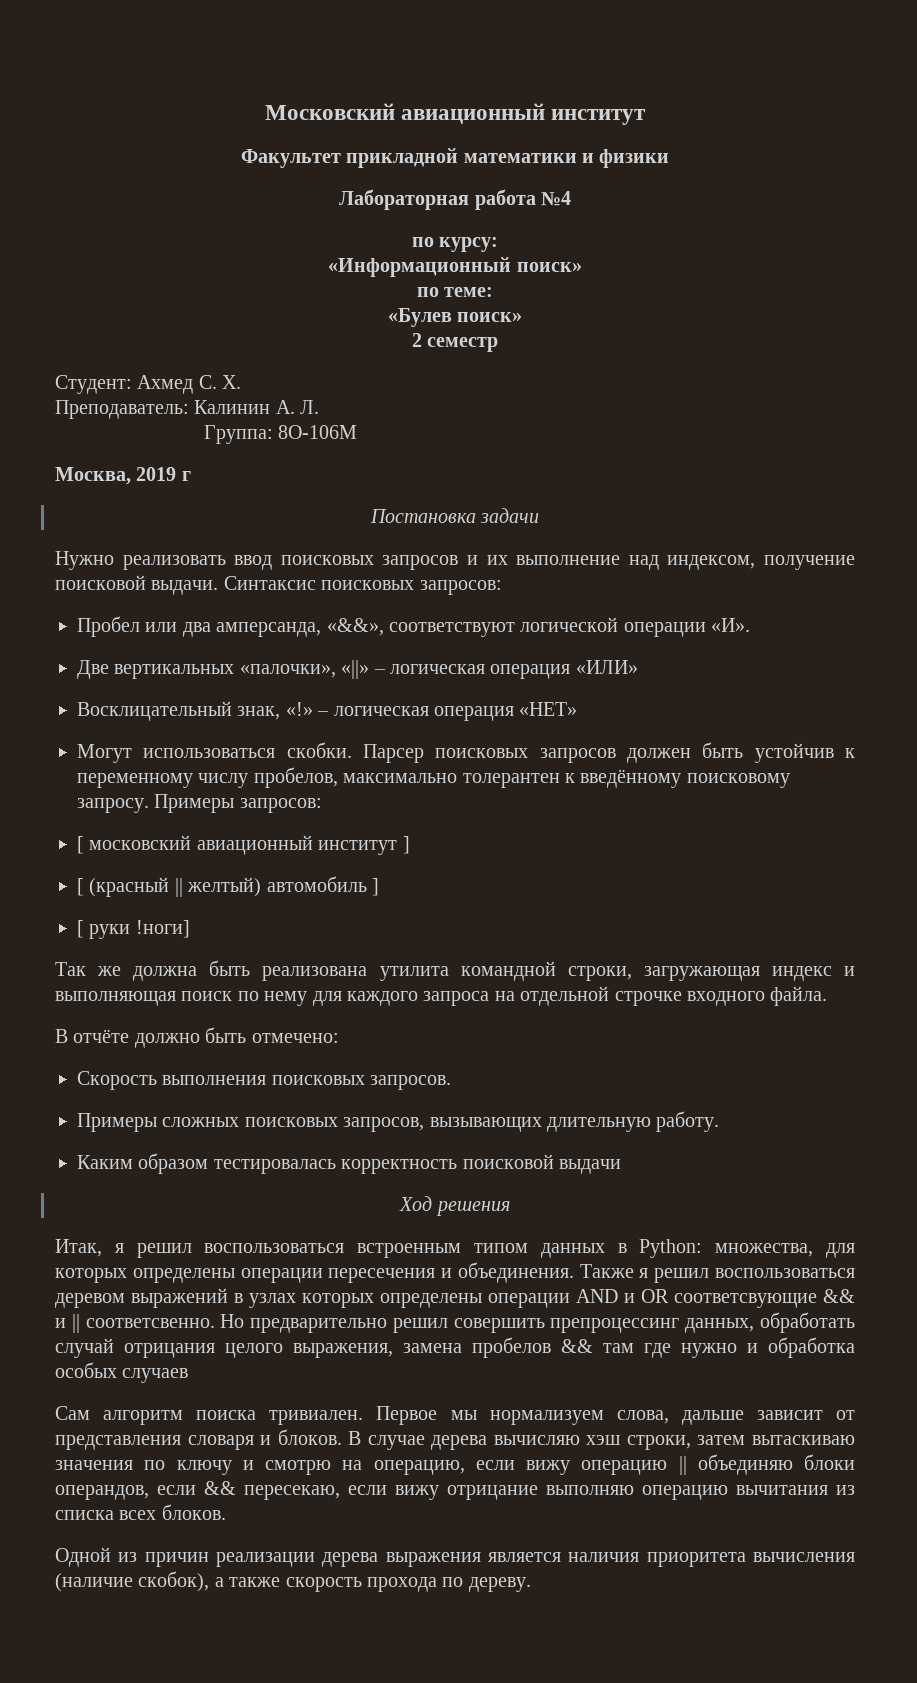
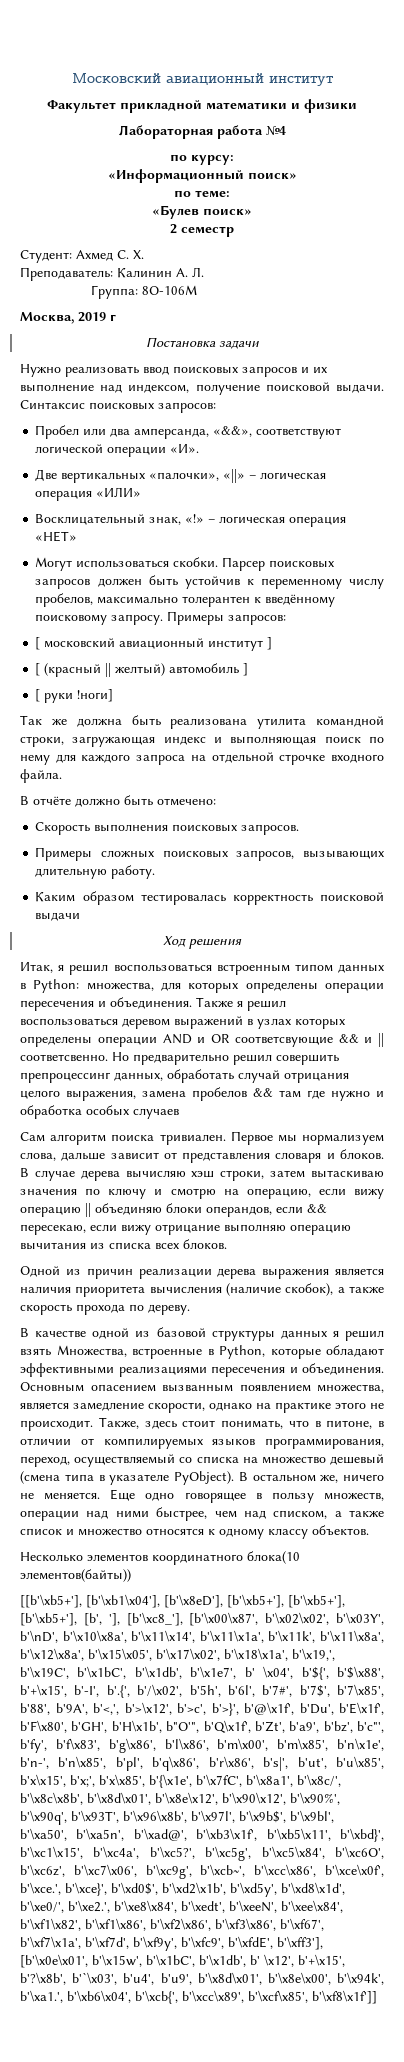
+ В качестве одной из базовой структуры данных я решил взять Множества, встроенные в Python, которые обладают эффективными реализациями пересечения и объединения. Основным опасением вызванным появлением множества, является замедление скорости, однако на практике этого не происходит. Также, здесь стоит понимать, что в питоне, в отличии от компилируемых языков программирования, переход, осуществляемый со списка на множество дешевый (смена типа в указателе PyObject). В остальном же, ничего не меняется. Еще одно говорящее в пользу множеств, операции над ними быстрее, чем над списком, а также список и множество относятся к одному классу объектов.
+ Несколько элементов координатного блока(10 элементов(байты))
+ [[b'\xb5+'], [b'\xb1\x04'], [b'\x8eD'], [b'\xb5+'], [b'\xb5+'], [b'\xb5+'], [b', '], [b'\xc8_'], [b'\x00\x87', b'\x02\x02', b'\x03Y', b'\nD', b'\x10\x8a', b'\x11\x14', b'\x11\x1a', b'\x11k', b'\x11\x8a', b'\x12\x8a', b'\x15\x05', b'\x17\x02', b'\x18\x1a', b'\x19,', b'\x19C', b'\x1bC', b'\x1db', b'\x1e7', b' \x04', b'${', b'$\x88', b'+\x15', b'-I', b'.{', b'/\x02', b'5h', b'6l', b'7#', b'7$', b'7\x85', b'88', b'9A', b'<,', b'>\x12', b'>c', b'>}', b'@\x1f', b'Du', b'E\x1f', b'F\x80', b'GH', b'H\x1b', b"O'", b'Q\x1f', b'Zt', b'a9', b'bz', b'c"', b'fy', b'f\x83', b'g\x86', b'l\x86', b'm\x00', b'm\x85', b'n\x1e', b'n-', b'n\x85', b'pl', b'q\x86', b'r\x86', b's|', b'ut', b'u\x85', b'x\x15', b'x;', b'x\x85', b'{\x1e', b'\x7fC', b'\x8a1', b'\x8c/', b'\x8c\x8b', b'\x8d\x01', b'\x8e\x12', b'\x90\x12', b'\x90%', b'\x90q', b'\x93T', b'\x96\x8b', b'\x97l', b'\x9b$', b'\x9bl', b'\xa50', b'\xa5n', b'\xad@', b'\xb3\x1f', b'\xb5\x11', b'\xbd}', b'\xc1\x15', b'\xc4a', b'\xc5?', b'\xc5g', b'\xc5\x84', b'\xc6O', b'\xc6z', b'\xc7\x06', b'\xc9g', b'\xcb~', b'\xcc\x86', b'\xce\x0f', b'\xce.', b'\xce}', b'\xd0$', b'\xd2\x1b', b'\xd5y', b'\xd8\x1d', b'\xe0/', b'\xe2.', b'\xe8\x84', b'\xedt', b'\xeeN', b'\xee\x84', b'\xf1\x82', b'\xf1\x86', b'\xf2\x86', b'\xf3\x86', b'\xf67', b'\xf7\x1a', b'\xf7d', b'\xf9y', b'\xfc9', b'\xfdE', b'\xff3'], [b'\x0e\x01', b'\x15w', b'\x1bC', b'\x1db', b' \x12', b'+\x15', b'?\x8b', b'`\x03', b'u4', b'u9', b'\x8d\x01', b'\x8e\x00', b'\x94k', b'\xa1.', b'\xb6\x04', b'\xcb{', b'\xcc\x89', b'\xcf\x85', b'\xf8\x1f']]

